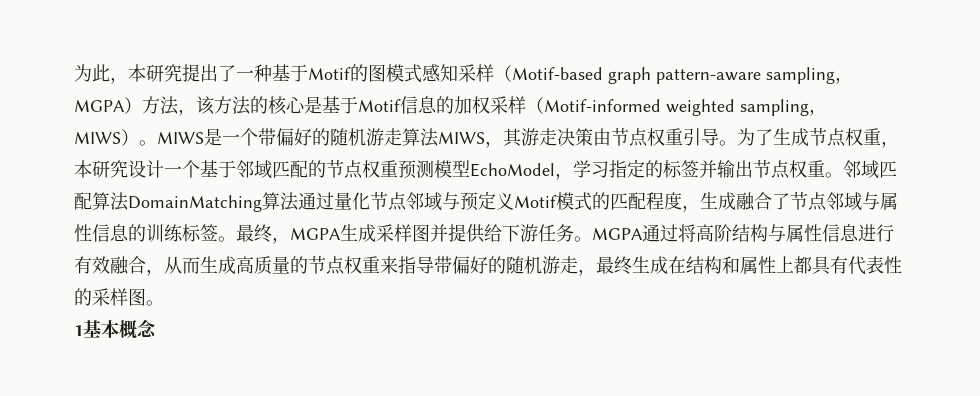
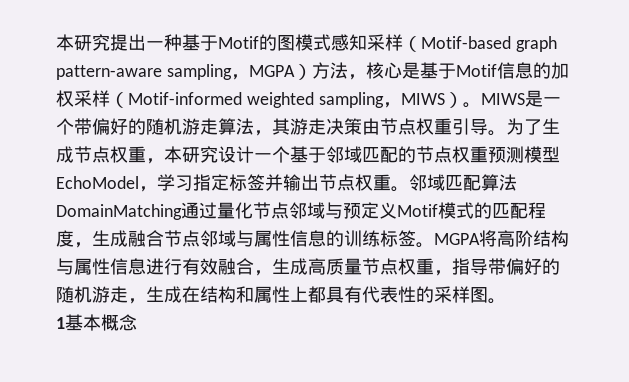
- 为此，本研究提出了一种基于Motif的图模式感知采样（Motif-based graph pattern-aware sampling，MGPA）方法，该方法的核心是基于Motif信息的加权采样（Motif-informed weighted sampling，MIWS）。
+ 本研究提出一种基于Motif的图模式感知采样（Motif-based graph pattern-aware sampling，MGPA）方法，核心是基于Motif信息的加权采样（Motif-informed weighted sampling，MIWS）。
- MIWS是一个带偏好的随机游走算法MIWS，其游走决策由节点权重引导。
+ MIWS是一个带偏好的随机游走算法，其游走决策由节点权重引导。
- 为了生成节点权重，本研究设计一个基于邻域匹配的节点权重预测模型EchoModel，学习指定的标签并输出节点权重。
+ 为了生成节点权重，本研究设计一个基于邻域匹配的节点权重预测模型EchoModel，学习指定标签并输出节点权重。
- 邻域匹配算法DomainMatching算法通过量化节点邻域与预定义Motif模式的匹配程度，生成融合了节点邻域与属性信息的训练标签。
+ 邻域匹配算法DomainMatching通过量化节点邻域与预定义Motif模式的匹配程度，生成融合节点邻域与属性信息的训练标签。
- 最终，MGPA生成采样图并提供给下游任务。MGPA通过将高阶结构与属性信息进行有效融合，从而生成高质量的节点权重来指导带偏好的随机游走，最终生成在结构和属性上都具有代表性的采样图。
+ MGPA将高阶结构与属性信息进行有效融合，生成高质量节点权重，指导带偏好的随机游走，生成在结构和属性上都具有代表性的采样图。

